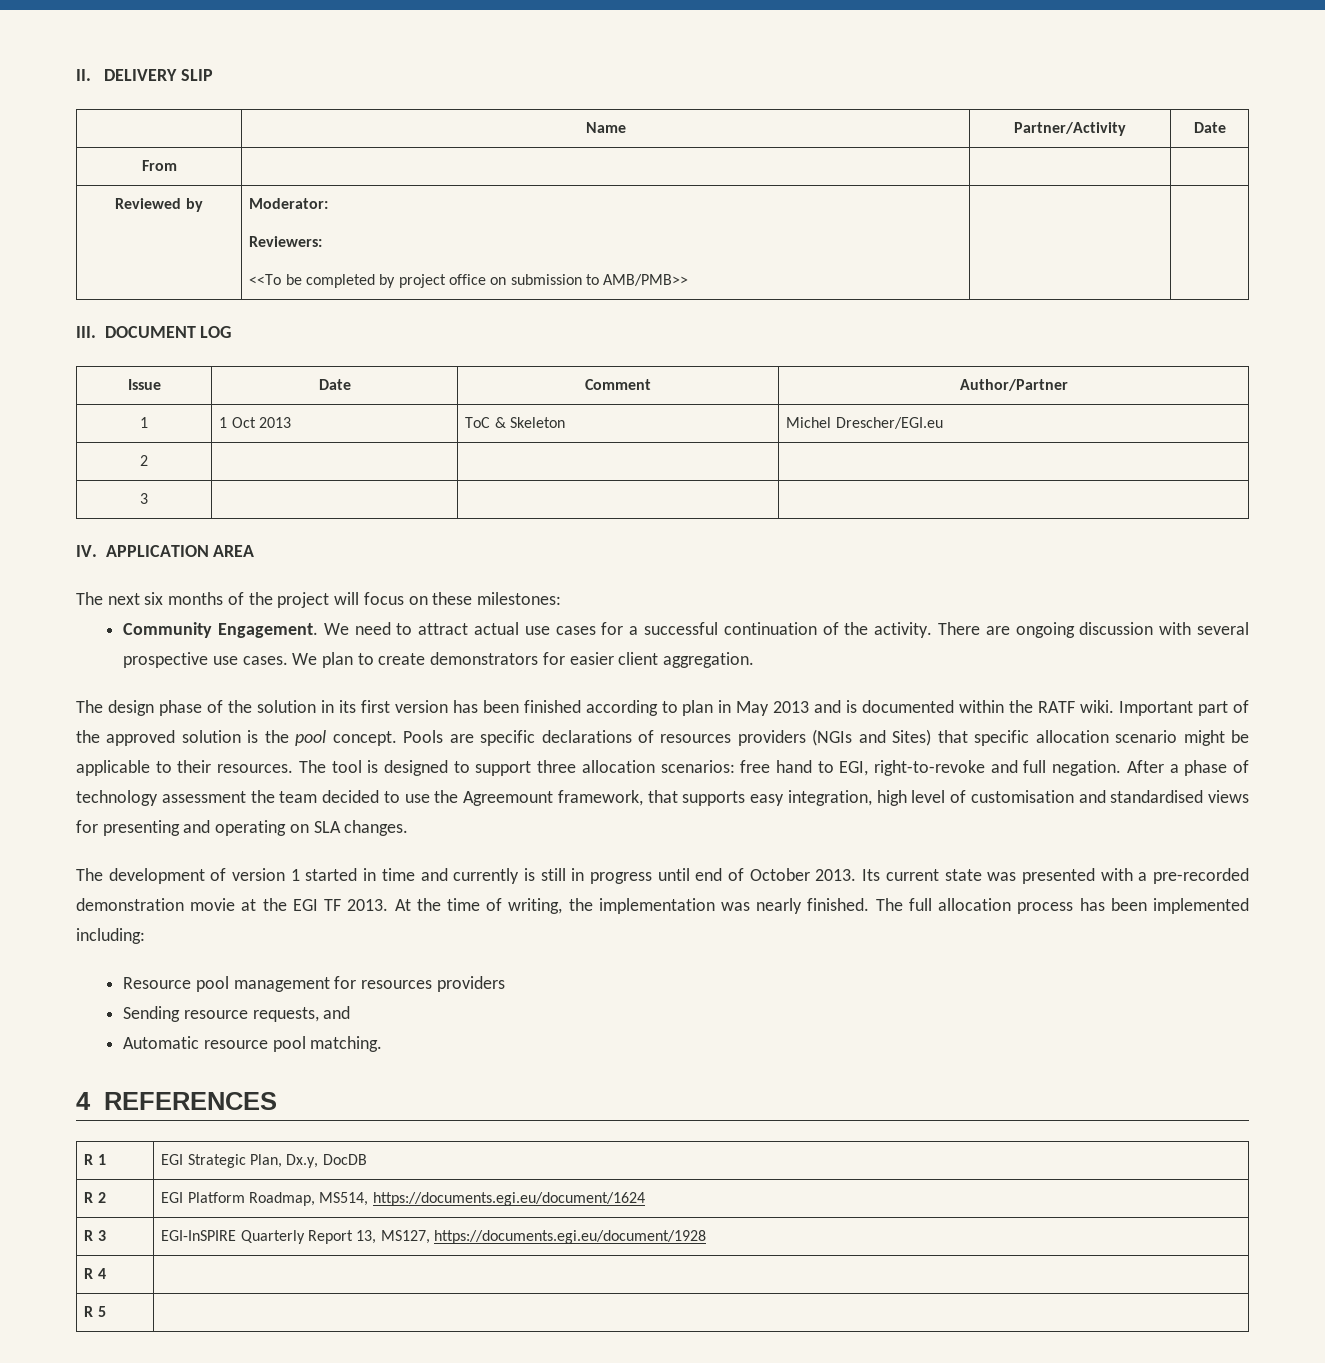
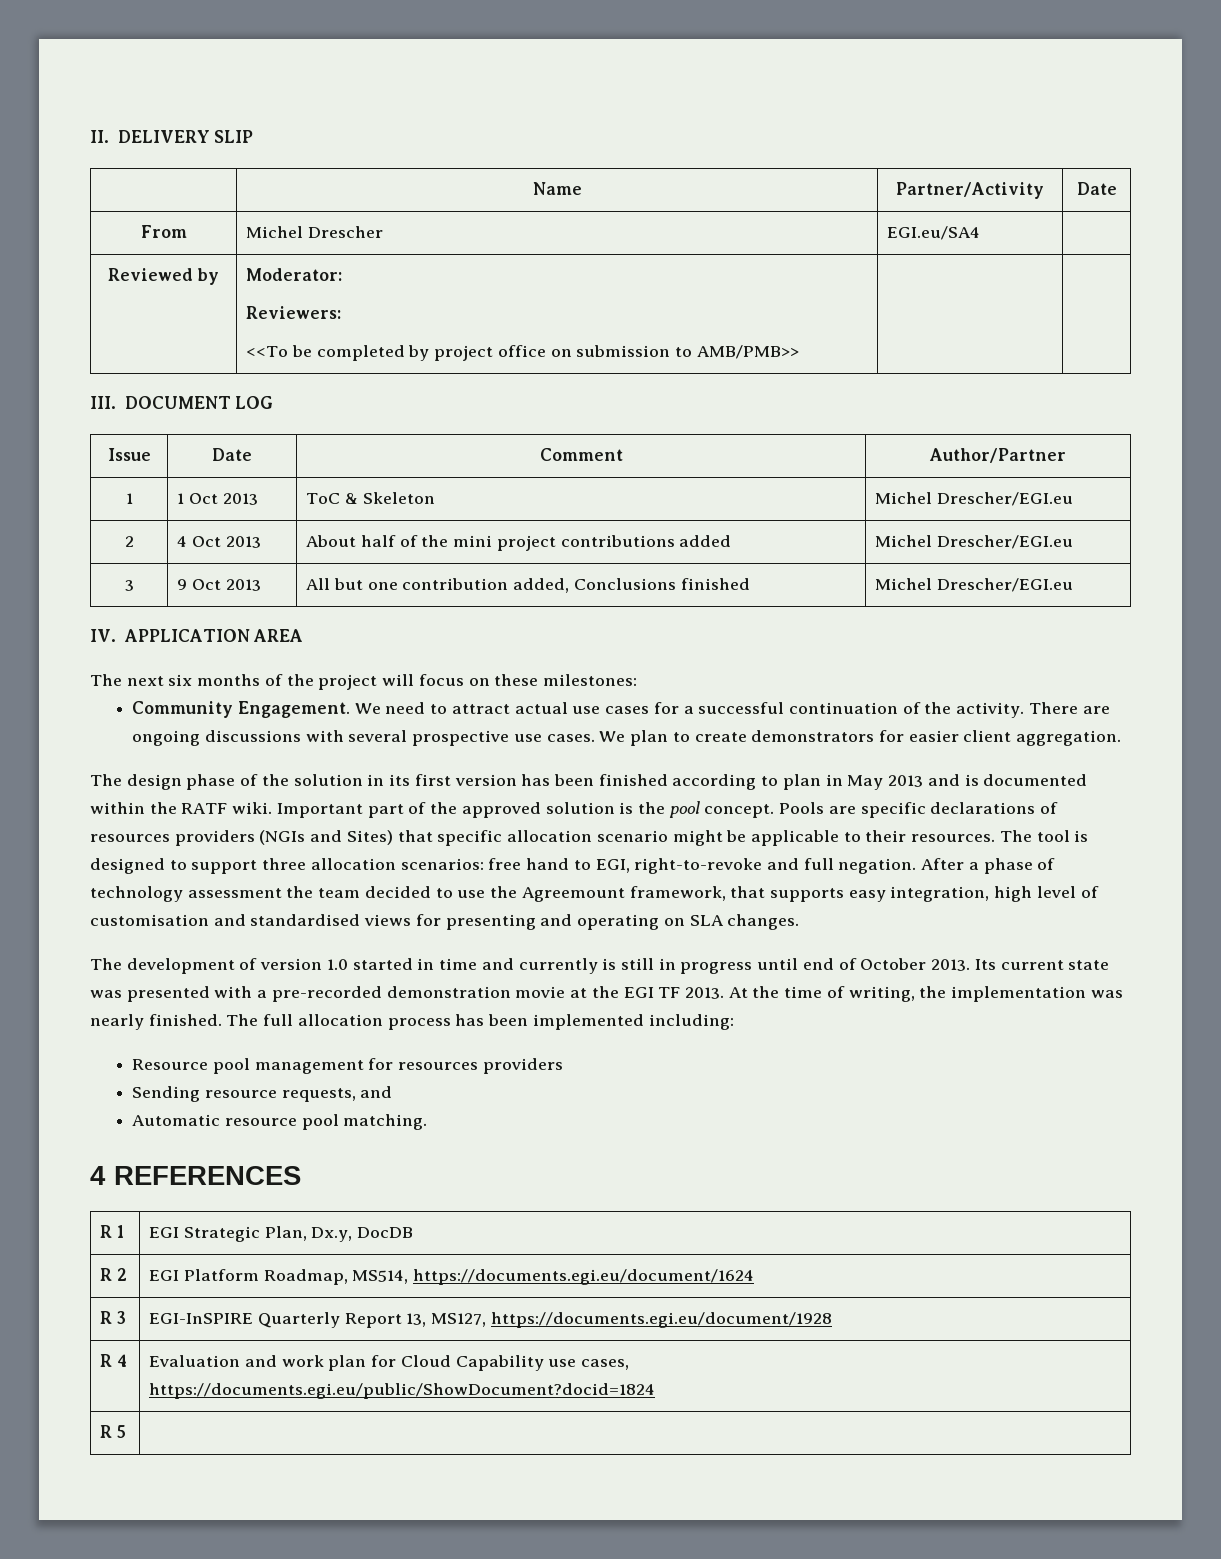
- From | | |
+ From | Michel Drescher | EGI.eu/SA4 |
- 2 | | |
- 3 | | |
+ 2 | 4 Oct 2013 | About half of the mini project contributions added | Michel Drescher/EGI.eu
+ 3 | 9 Oct 2013 | All but one contribution added, Conclusions finished | Michel Drescher/EGI.eu
- There are ongoing discussion with several prospective use cases.
+ There are ongoing discussions with several prospective use cases.
- The development of version 1 started in time and currently is still in progress until end of October 2013.
+ The development of version 1.0 started in time and currently is still in progress until end of October 2013.
- R 4 |
+ R 4 | Evaluation and work plan for Cloud Capability use cases, https://documents.egi.eu/public/ShowDocument?docid=1824

